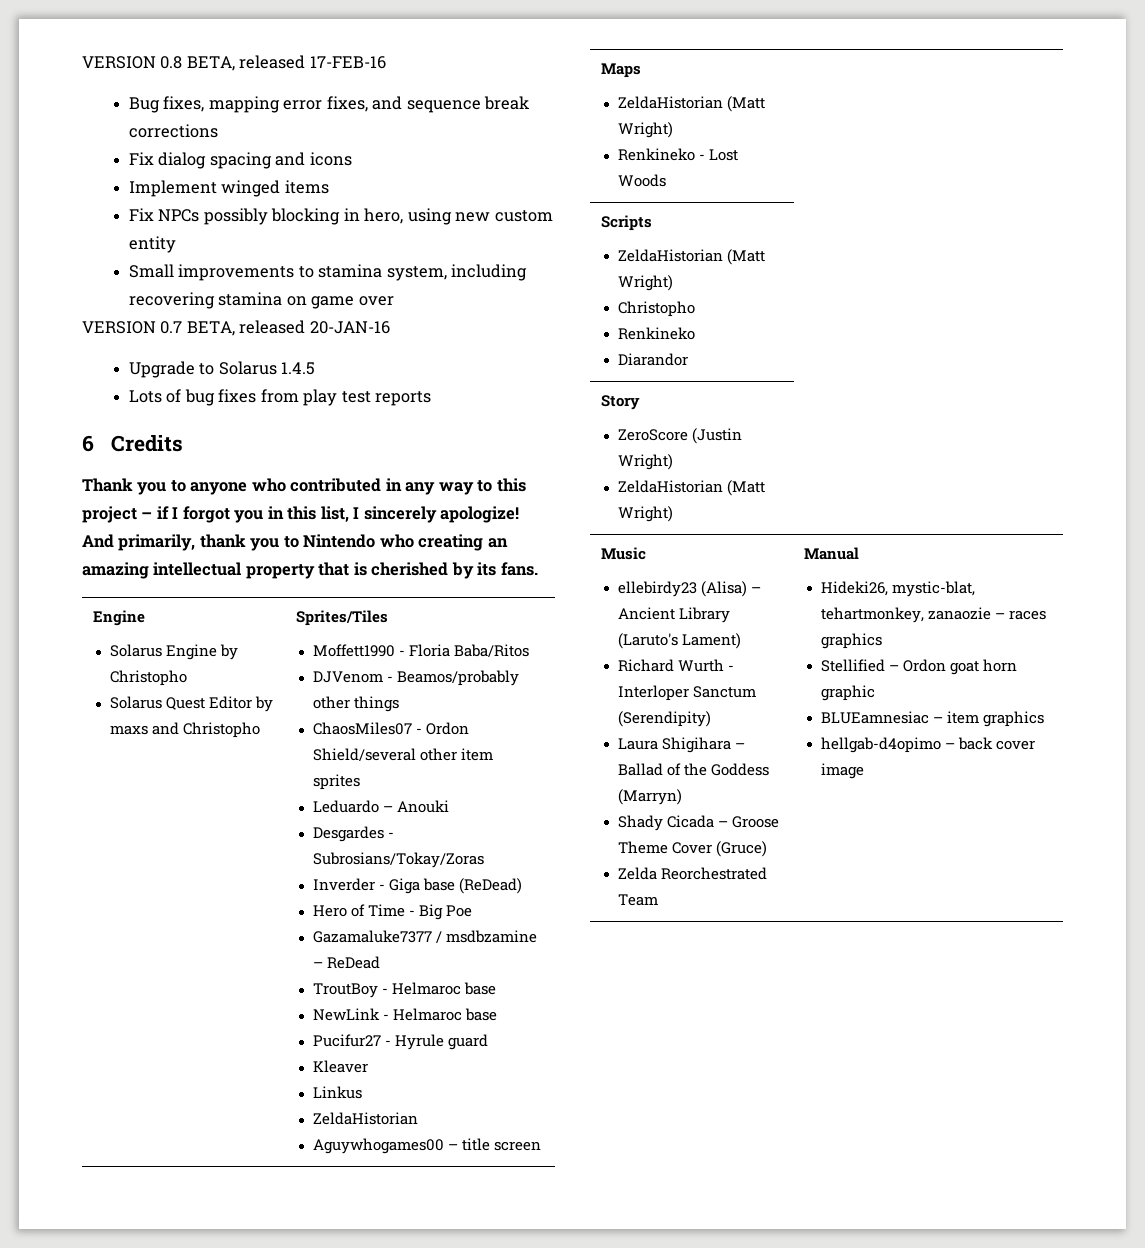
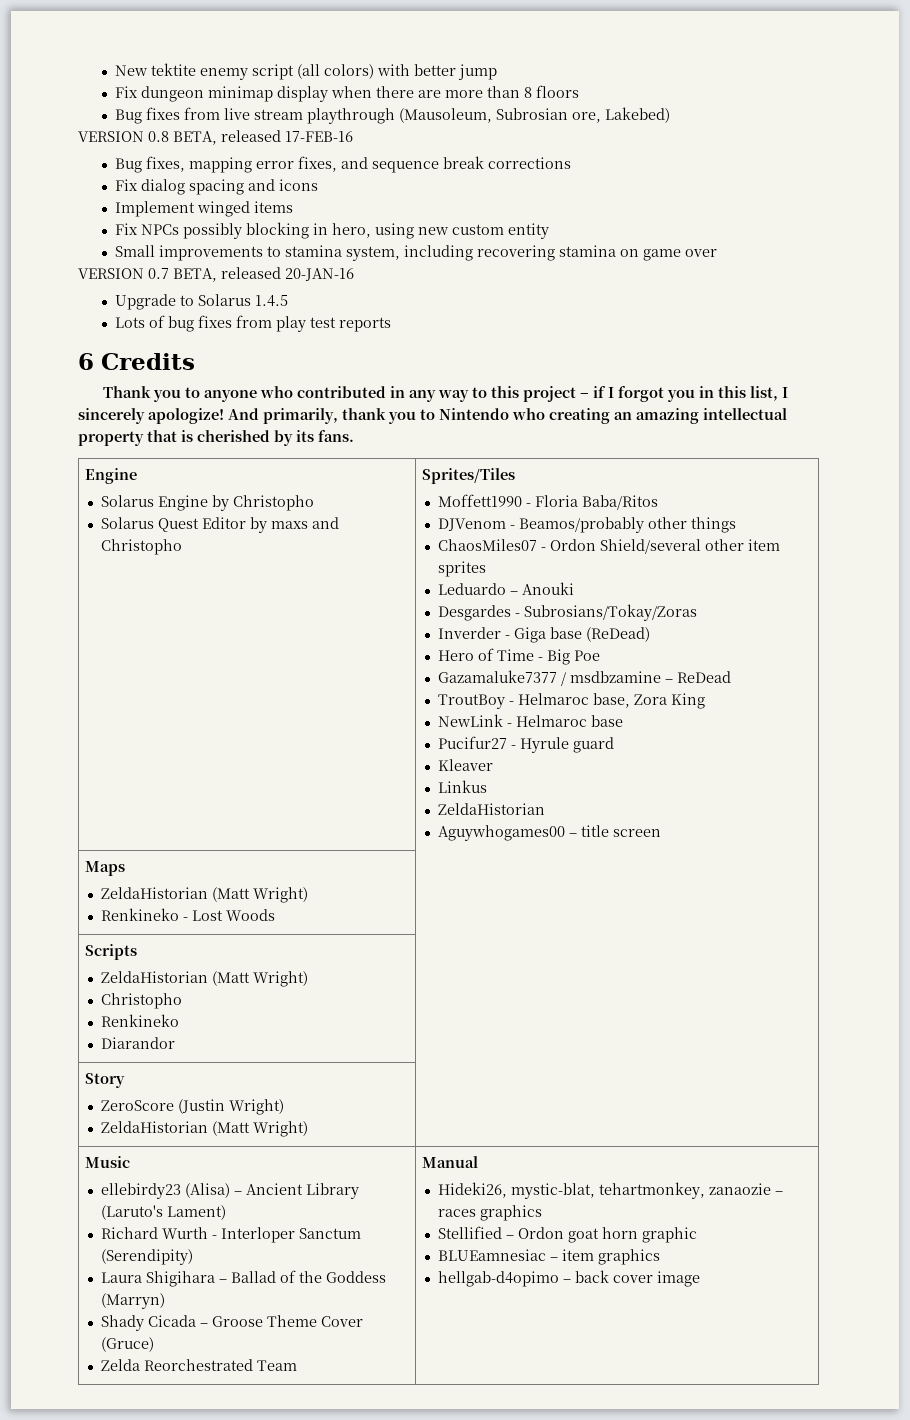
+ New tektite enemy script (all colors) with better jump
+ Fix dungeon minimap display when there are more than 8 floors
+ Bug fixes from live stream playthrough (Mausoleum, Subrosian ore, Lakebed)
- TroutBoy - Helmaroc base
+ TroutBoy - Helmaroc base, Zora King

